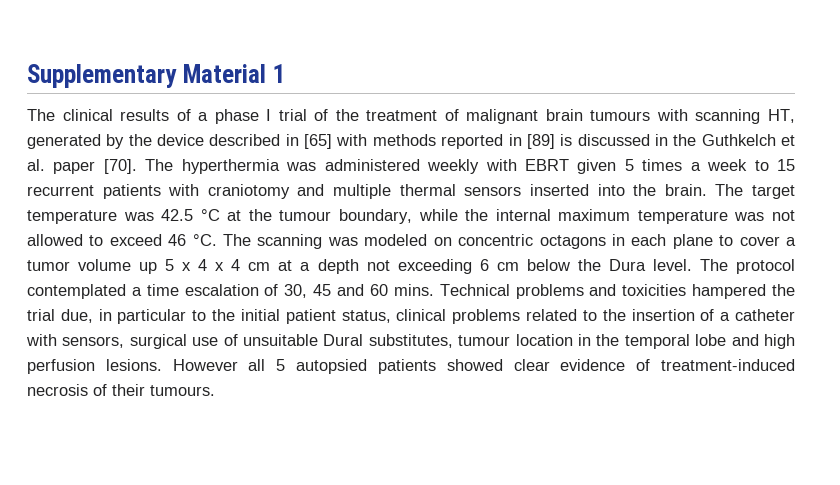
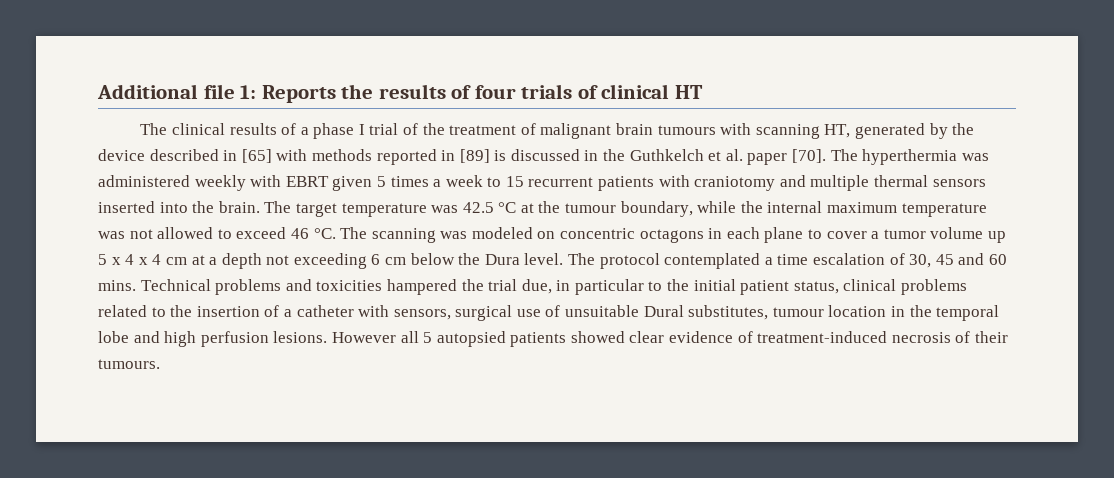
- Supplementary Material 1
+ Additional file 1: Reports the results of four trials of clinical HT

